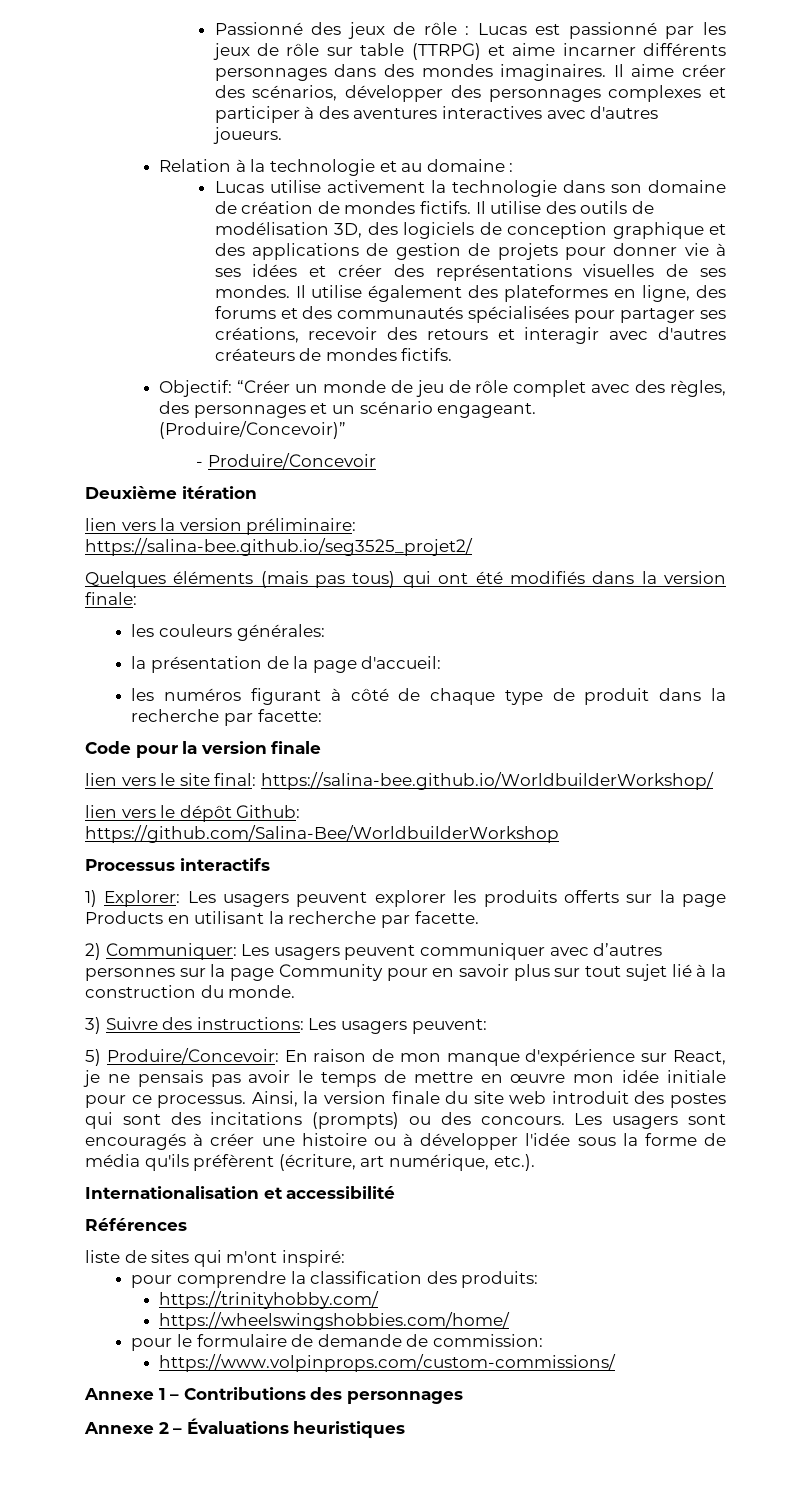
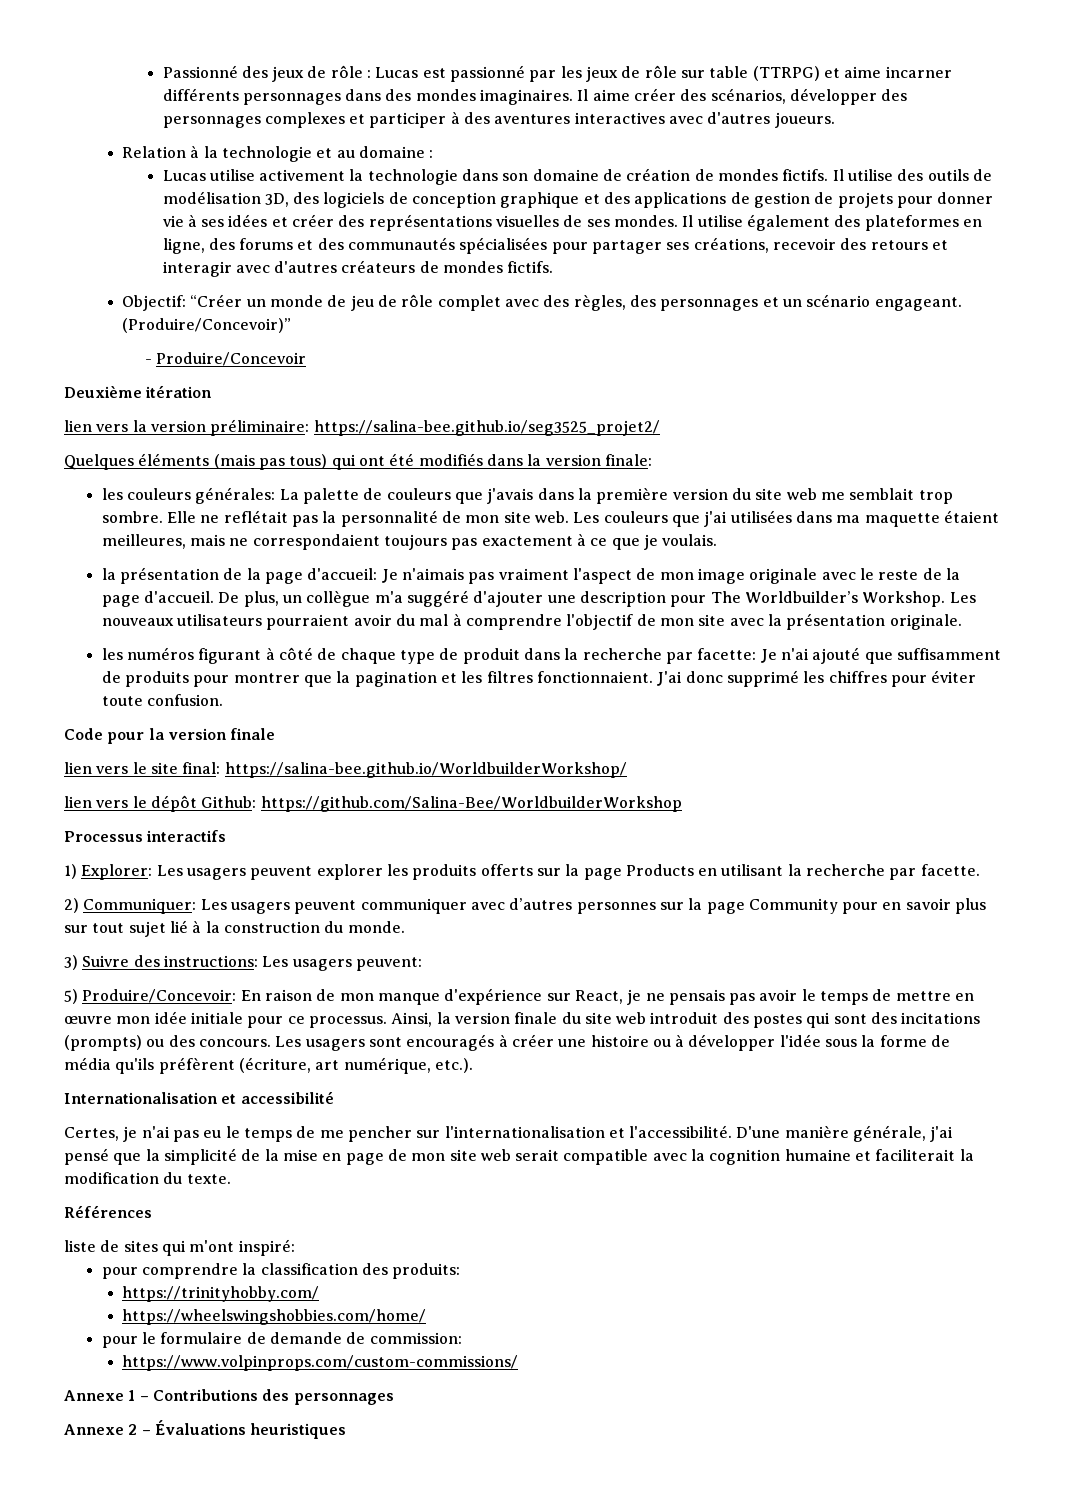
- les couleurs générales:
+ les couleurs générales: La palette de couleurs que j'avais dans la première version du site web me semblait trop sombre. Elle ne reflétait pas la personnalité de mon site web. Les couleurs que j'ai utilisées dans ma maquette étaient meilleures, mais ne correspondaient toujours pas exactement à ce que je voulais.
- la présentation de la page d'accueil:
+ la présentation de la page d'accueil: Je n'aimais pas vraiment l'aspect de mon image originale avec le reste de la page d'accueil. De plus, un collègue m'a suggéré d'ajouter une description pour The Worldbuilder’s Workshop. Les nouveaux utilisateurs pourraient avoir du mal à comprendre l'objectif de mon site avec la présentation originale.
- les numéros figurant à côté de chaque type de produit dans la recherche par facette:
+ les numéros figurant à côté de chaque type de produit dans la recherche par facette: Je n'ai ajouté que suffisamment de produits pour montrer que la pagination et les filtres fonctionnaient. J'ai donc supprimé les chiffres pour éviter toute confusion.
+ Certes, je n'ai pas eu le temps de me pencher sur l'internationalisation et l'accessibilité. D'une manière générale, j'ai pensé que la simplicité de la mise en page de mon site web serait compatible avec la cognition humaine et faciliterait la modification du texte.

